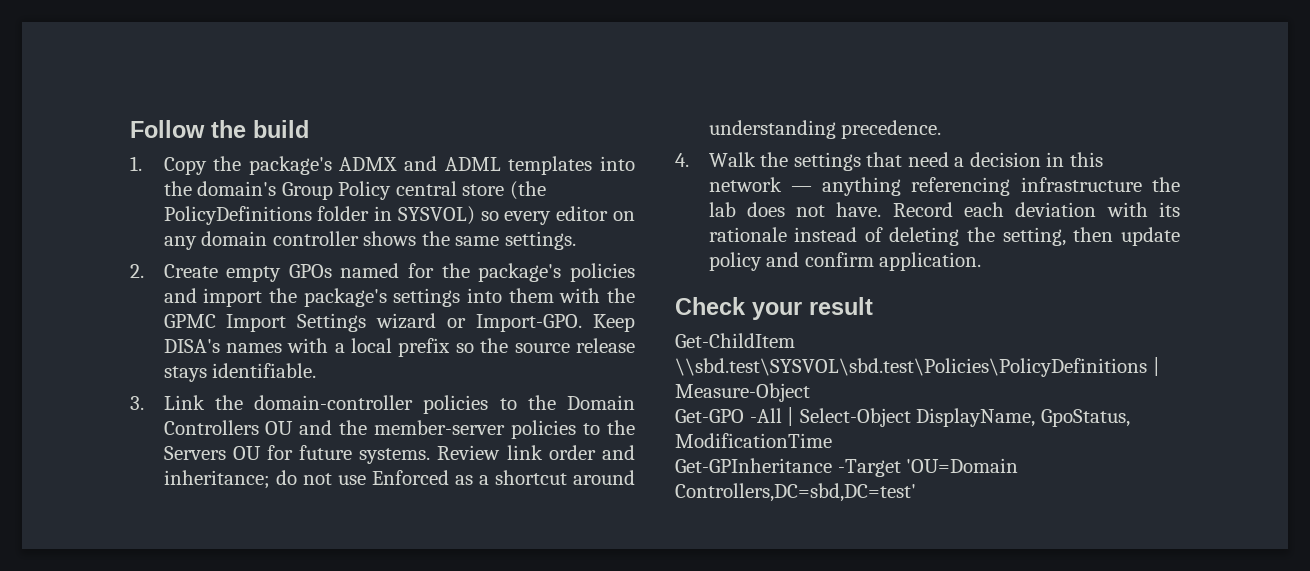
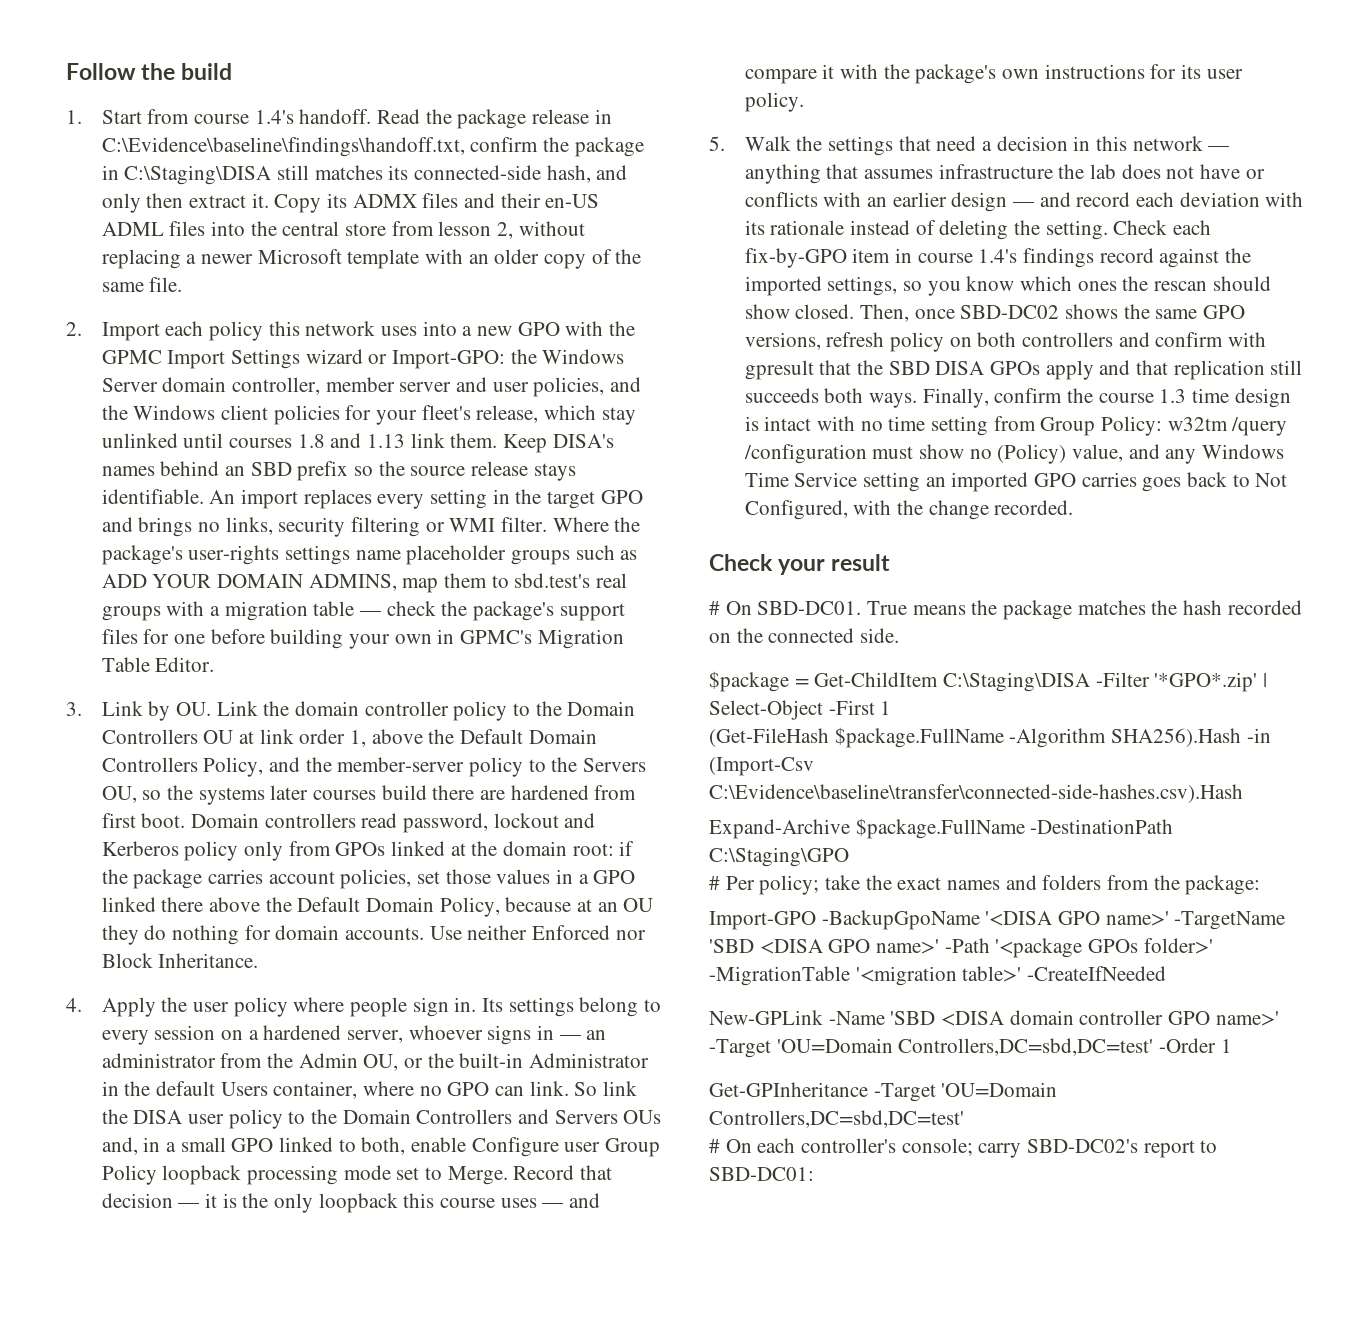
- 1. Copy the package's ADMX and ADML templates into the domain's Group Policy central store (the PolicyDefinitions folder in SYSVOL) so every editor on any domain controller shows the same settings.
+ 1. Start from course 1.4's handoff. Read the package release in C:\Evidence\baseline\findings\handoff.txt, confirm the package in C:\Staging\DISA still matches its connected-side hash, and only then extract it. Copy its ADMX files and their en-US ADML files into the central store from lesson 2, without replacing a newer Microsoft template with an older copy of the same file.
- 2. Create empty GPOs named for the package's policies and import the package's settings into them with the GPMC Import Settings wizard or Import-GPO. Keep DISA's names with a local prefix so the source release stays identifiable.
- 3. Link the domain-controller policies to the Domain Controllers OU and the member-server policies to the Servers OU for future systems. Review link order and inheritance; do not use Enforced as a shortcut around understanding precedence.
- 4. Walk the settings that need a decision in this network — anything referencing infrastructure the lab does not have. Record each deviation with its rationale instead of deleting the setting, then update policy and confirm application.
+ 2. Import each policy this network uses into a new GPO with the GPMC Import Settings wizard or Import-GPO: the Windows Server domain controller, member server and user policies, and the Windows client policies for your fleet's release, which stay unlinked until courses 1.8 and 1.13 link them. Keep DISA's names behind an SBD prefix so the source release stays identifiable. An import replaces every setting in the target GPO and brings no links, security filtering or WMI filter. Where the package's user-rights settings name placeholder groups such as ADD YOUR DOMAIN ADMINS, map them to sbd.test's real groups with a migration table — check the package's support files for one before building your own in GPMC's Migration Table Editor.
+ 3. Link by OU. Link the domain controller policy to the Domain Controllers OU at link order 1, above the Default Domain Controllers Policy, and the member-server policy to the Servers OU, so the systems later courses build there are hardened from first boot. Domain controllers read password, lockout and Kerberos policy only from GPOs linked at the domain root: if the package carries account policies, set those values in a GPO linked there above the Default Domain Policy, because at an OU they do nothing for domain accounts. Use neither Enforced nor Block Inheritance.
+ 4. Apply the user policy where people sign in. Its settings belong to every session on a hardened server, whoever signs in — an administrator from the Admin OU, or the built-in Administrator in the default Users container, where no GPO can link. So link the DISA user policy to the Domain Controllers and Servers OUs and, in a small GPO linked to both, enable Configure user Group Policy loopback processing mode set to Merge. Record that decision — it is the only loopback this course uses — and compare it with the package's own instructions for its user policy.
+ 5. Walk the settings that need a decision in this network — anything that assumes infrastructure the lab does not have or conflicts with an earlier design — and record each deviation with its rationale instead of deleting the setting. Check each fix-by-GPO item in course 1.4's findings record against the imported settings, so you know which ones the rescan should show closed. Then, once SBD-DC02 shows the same GPO versions, refresh policy on both controllers and confirm with gpresult that the SBD DISA GPOs apply and that replication still succeeds both ways. Finally, confirm the course 1.3 time design is intact with no time setting from Group Policy: w32tm /query /configuration must show no (Policy) value, and any Windows Time Service setting an imported GPO carries goes back to Not Configured, with the change recorded.
  Check your result
- Get-ChildItem \\sbd.test\SYSVOL\sbd.test\Policies\PolicyDefinitions | Measure-Object
- Get-GPO -All | Select-Object DisplayName, GpoStatus, ModificationTime
+ # On SBD-DC01. True means the package matches the hash recorded on the connected side.
+ $package = Get-ChildItem C:\Staging\DISA -Filter '*GPO*.zip' | Select-Object -First 1
+ (Get-FileHash $package.FullName -Algorithm SHA256).Hash -in (Import-Csv C:\Evidence\baseline\transfer\connected-side-hashes.csv).Hash
+ Expand-Archive $package.FullName -DestinationPath C:\Staging\GPO
+ # Per policy; take the exact names and folders from the package:
+ Import-GPO -BackupGpoName '<DISA GPO name>' -TargetName 'SBD <DISA GPO name>' -Path '<package GPOs folder>' -MigrationTable '<migration table>' -CreateIfNeeded
+ New-GPLink -Name 'SBD <DISA domain controller GPO name>' -Target 'OU=Domain Controllers,DC=sbd,DC=test' -Order 1
  Get-GPInheritance -Target 'OU=Domain Controllers,DC=sbd,DC=test'
+ # On each controller's console; carry SBD-DC02's report to SBD-DC01:

